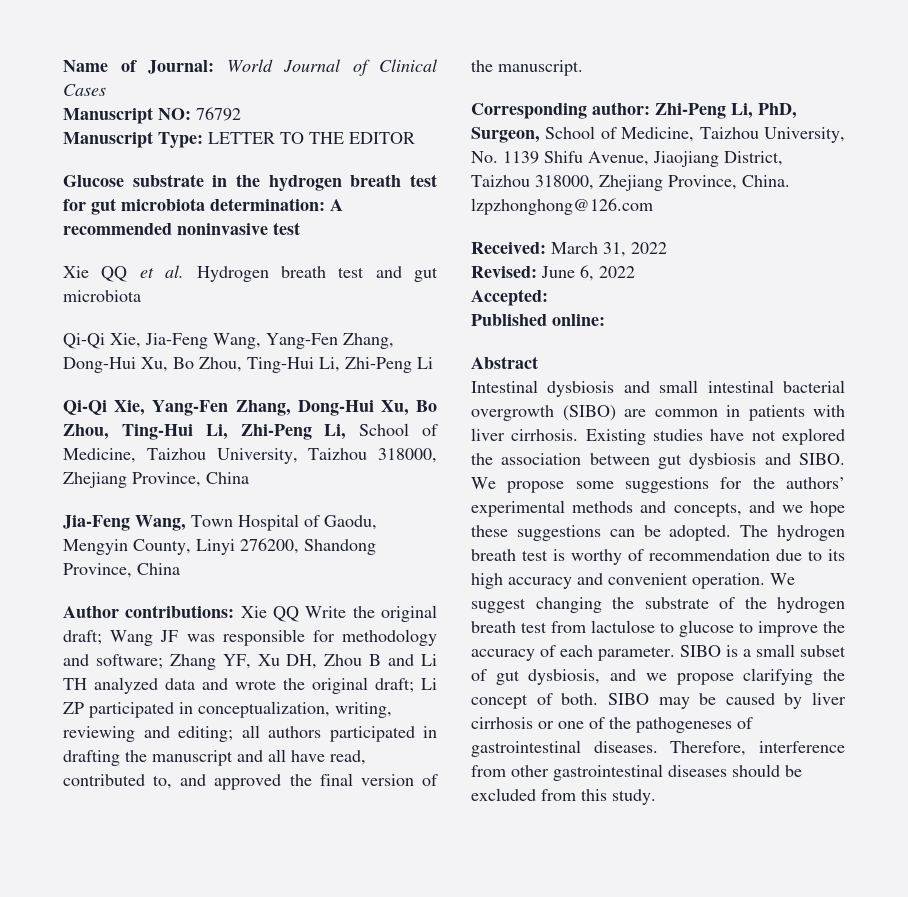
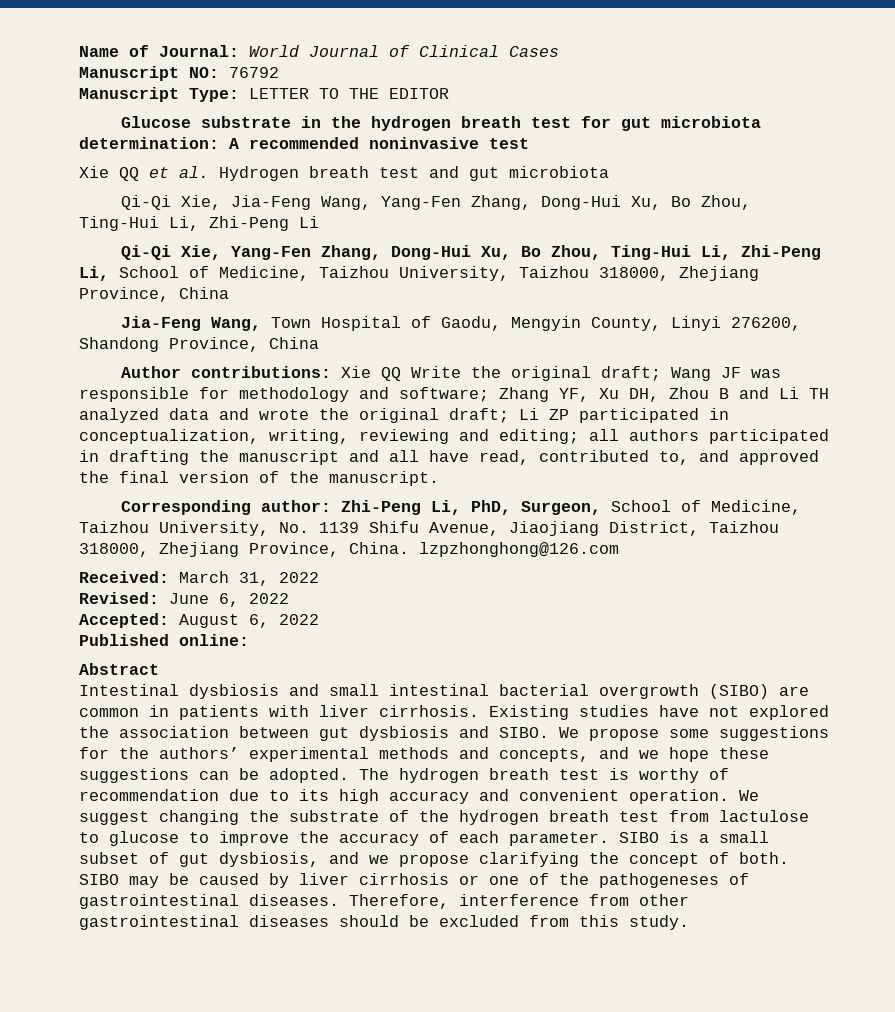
- Accepted:
+ Accepted: August 6, 2022

